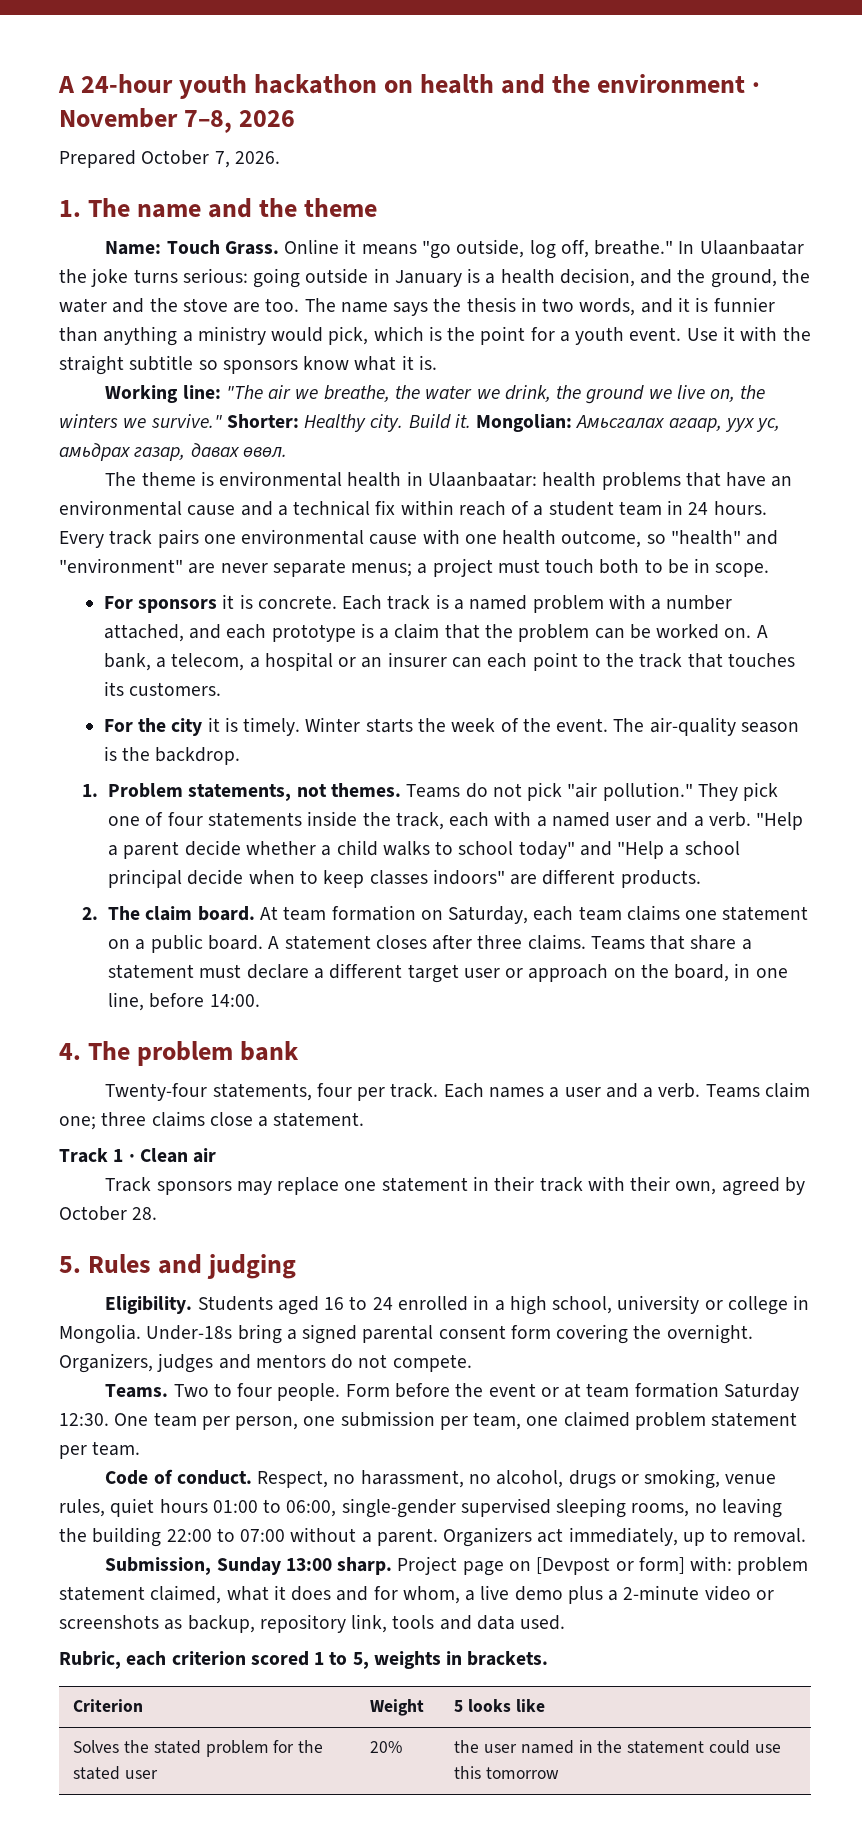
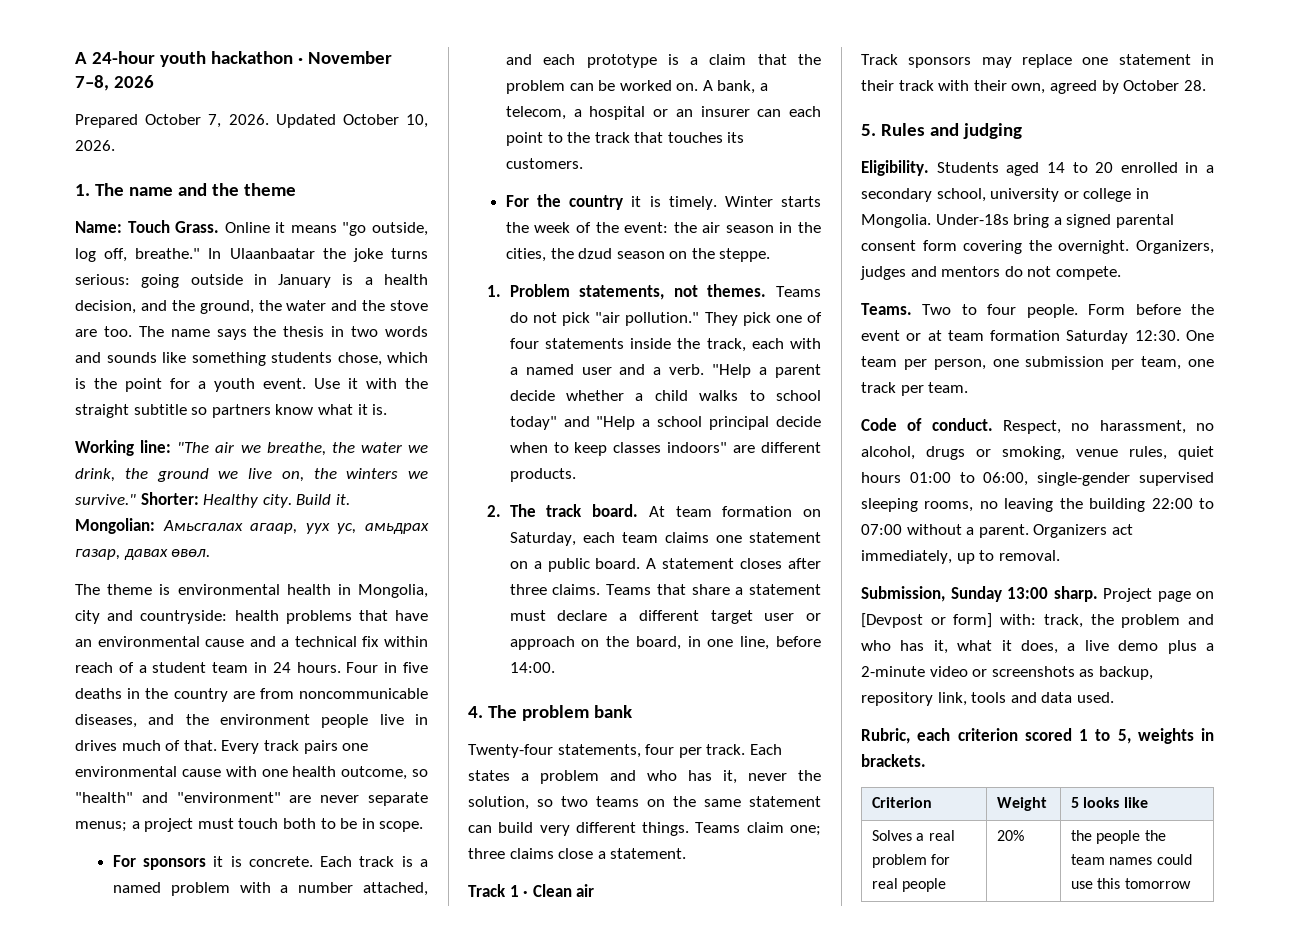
- A 24-hour youth hackathon on health and the environment · November 7–8, 2026
+ A 24-hour youth hackathon · November 7–8, 2026
+ Updated October 10, 2026.
- The name says the thesis in two words, and it is funnier than anything a ministry would pick, which is the point for a youth event.
+ The name says the thesis in two words and sounds like something students chose, which is the point for a youth event.
- Use it with the straight subtitle so sponsors know what it is.
+ Use it with the straight subtitle so partners know what it is.
- The theme is environmental health in Ulaanbaatar: health problems that have an environmental cause and a technical fix within reach of a student team in 24 hours.
+ The theme is environmental health in Mongolia, city and countryside: health problems that have an environmental cause and a technical fix within reach of a student team in 24 hours.
+ Four in five deaths in the country are from noncommunicable diseases, and the environment people live in drives much of that.
- For the city it is timely.
+ For the country it is timely.
- Winter starts the week of the event. The air-quality season is the backdrop.
+ Winter starts the week of the event: the air season in the cities, the dzud season on the steppe.
- 2. The claim board.
+ 2. The track board.
- Each names a user and a verb.
+ Each states a problem and who has it, never the solution, so two teams on the same statement can build very different things.
- Students aged 16 to 24 enrolled in a high school, university or college in Mongolia.
+ Students aged 14 to 20 enrolled in a secondary school, university or college in Mongolia.
- One team per person, one submission per team, one claimed problem statement per team.
+ One team per person, one submission per team, one track per team.
- Project page on [Devpost or form] with: problem statement claimed, what it does and for whom, a live demo plus a 2-minute video or screenshots as backup, repository link, tools and data used.
+ Project page on [Devpost or form] with: track, the problem and who has it, what it does, a live demo plus a 2-minute video or screenshots as backup, repository link, tools and data used.
- Solves the stated problem for the stated user | 20% | the user named in the statement could use this tomorrow
+ Solves a real problem for real people | 20% | the people the team names could use this tomorrow

